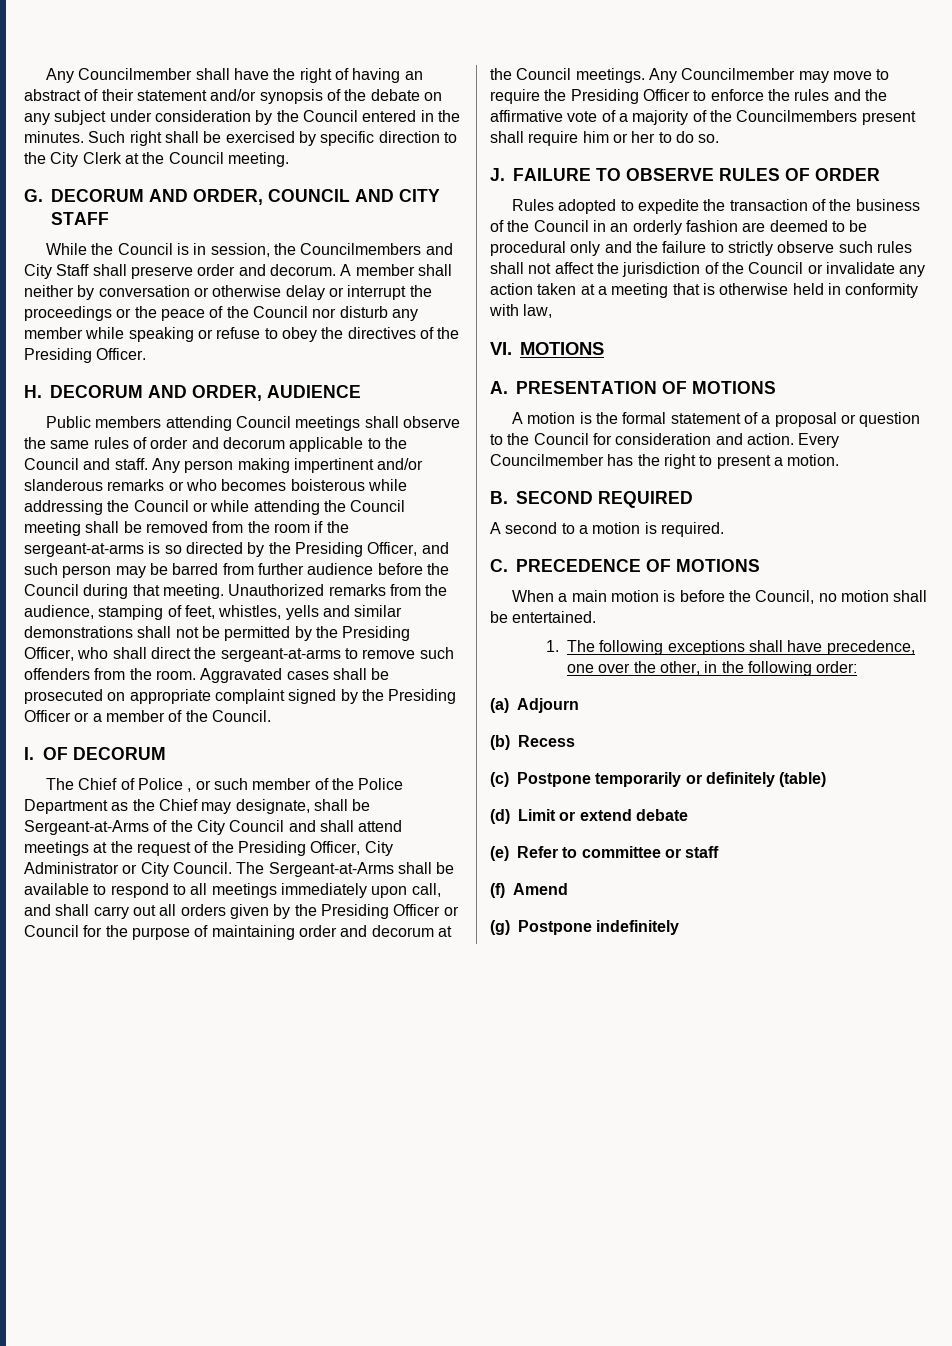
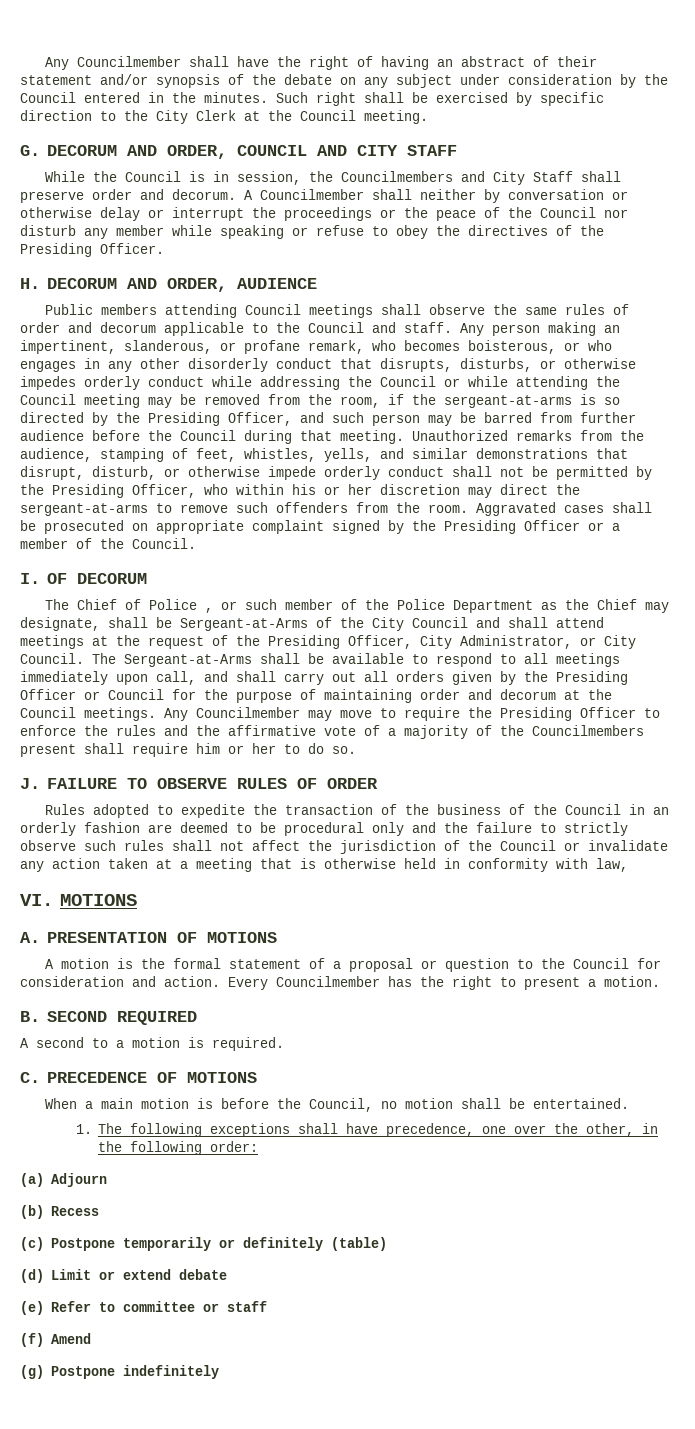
- A member shall neither by conversation or otherwise delay or interrupt the proceedings or the peace of the Council nor disturb any member while speaking or refuse to obey the directives of the Presiding Officer.
+ A Councilmember shall neither by conversation or otherwise delay or interrupt the proceedings or the peace of the Council nor disturb any member while speaking or refuse to obey the directives of the Presiding Officer.
- Any person making impertinent and/or slanderous remarks or who becomes boisterous while addressing the Council or while attending the Council meeting shall be removed from the room if the sergeant-at-arms is so directed by the Presiding Officer, and such person may be barred from further audience before the Council during that meeting.
+ Any person making an impertinent, slanderous, or profane remark, who becomes boisterous, or who engages in any other disorderly conduct that disrupts, disturbs, or otherwise impedes orderly conduct while addressing the Council or while attending the Council meeting may be removed from the room, if the sergeant-at-arms is so directed by the Presiding Officer, and such person may be barred from further audience before the Council during that meeting.
- Unauthorized remarks from the audience, stamping of feet, whistles, yells and similar demonstrations shall not be permitted by the Presiding Officer, who shall direct the sergeant-at-arms to remove such offenders from the room.
+ Unauthorized remarks from the audience, stamping of feet, whistles, yells, and similar demonstrations that disrupt, disturb, or otherwise impede orderly conduct shall not be permitted by the Presiding Officer, who within his or her discretion may direct the sergeant-at-arms to remove such offenders from the room.
- The Chief of Police , or such member of the Police Department as the Chief may designate, shall be Sergeant-at-Arms of the City Council and shall attend meetings at the request of the Presiding Officer, City Administrator or City Council.
+ The Chief of Police , or such member of the Police Department as the Chief may designate, shall be Sergeant-at-Arms of the City Council and shall attend meetings at the request of the Presiding Officer, City Administrator, or City Council.

